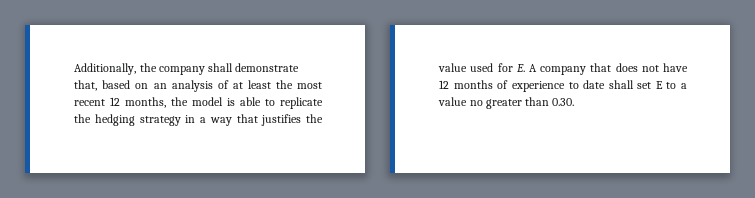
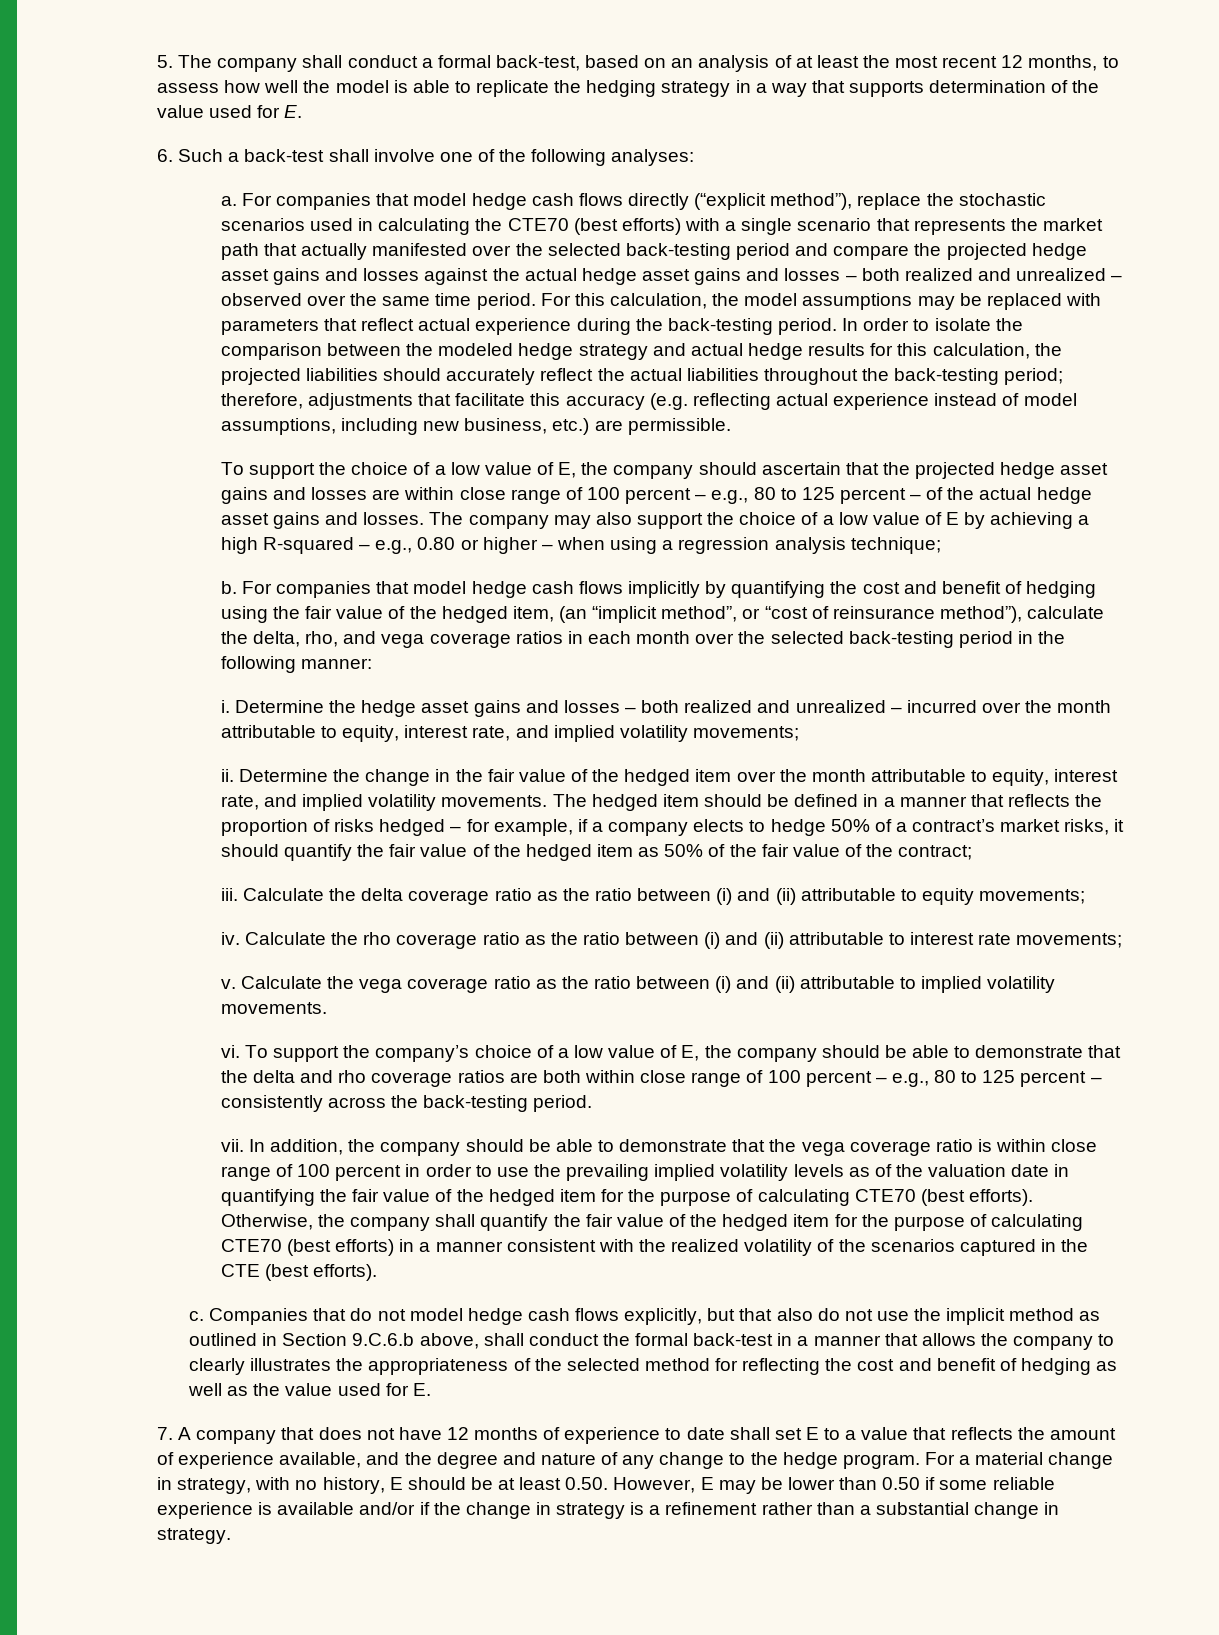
- Additionally, the company shall demonstrate that, based on an analysis of at least the most recent 12 months, the model is able to replicate the hedging strategy in a way that justifies the value used for E. A company that does not have 12 months of experience to date shall set E to a value no greater than 0.30.
+ 5. The company shall conduct a formal back-test, based on an analysis of at least the most recent 12 months, to assess how well the model is able to replicate the hedging strategy in a way that supports determination of the value used for E.
+ 6. Such a back-test shall involve one of the following analyses:
+ a. For companies that model hedge cash flows directly (“explicit method”), replace the stochastic scenarios used in calculating the CTE70 (best efforts) with a single scenario that represents the market path that actually manifested over the selected back-testing period and compare the projected hedge asset gains and losses against the actual hedge asset gains and losses – both realized and unrealized – observed over the same time period. For this calculation, the model assumptions may be replaced with parameters that reflect actual experience during the back-testing period. In order to isolate the comparison between the modeled hedge strategy and actual hedge results for this calculation, the projected liabilities should accurately reflect the actual liabilities throughout the back-testing period; therefore, adjustments that facilitate this accuracy (e.g. reflecting actual experience instead of model assumptions, including new business, etc.) are permissible.
+ To support the choice of a low value of E, the company should ascertain that the projected hedge asset gains and losses are within close range of 100 percent – e.g., 80 to 125 percent – of the actual hedge asset gains and losses. The company may also support the choice of a low value of E by achieving a high R-squared – e.g., 0.80 or higher – when using a regression analysis technique;
+ b. For companies that model hedge cash flows implicitly by quantifying the cost and benefit of hedging using the fair value of the hedged item, (an “implicit method”, or “cost of reinsurance method”), calculate the delta, rho, and vega coverage ratios in each month over the selected back-testing period in the following manner:
+ i. Determine the hedge asset gains and losses – both realized and unrealized – incurred over the month attributable to equity, interest rate, and implied volatility movements;
+ ii. Determine the change in the fair value of the hedged item over the month attributable to equity, interest rate, and implied volatility movements. The hedged item should be defined in a manner that reflects the proportion of risks hedged – for example, if a company elects to hedge 50% of a contract’s market risks, it should quantify the fair value of the hedged item as 50% of the fair value of the contract;
+ iii. Calculate the delta coverage ratio as the ratio between (i) and (ii) attributable to equity movements;
+ iv. Calculate the rho coverage ratio as the ratio between (i) and (ii) attributable to interest rate movements;
+ v. Calculate the vega coverage ratio as the ratio between (i) and (ii) attributable to implied volatility movements.
+ vi. To support the company’s choice of a low value of E, the company should be able to demonstrate that the delta and rho coverage ratios are both within close range of 100 percent – e.g., 80 to 125 percent – consistently across the back-testing period.
+ vii. In addition, the company should be able to demonstrate that the vega coverage ratio is within close range of 100 percent in order to use the prevailing implied volatility levels as of the valuation date in quantifying the fair value of the hedged item for the purpose of calculating CTE70 (best efforts). Otherwise, the company shall quantify the fair value of the hedged item for the purpose of calculating CTE70 (best efforts) in a manner consistent with the realized volatility of the scenarios captured in the CTE (best efforts).
+ c. Companies that do not model hedge cash flows explicitly, but that also do not use the implicit method as outlined in Section 9.C.6.b above, shall conduct the formal back-test in a manner that allows the company to clearly illustrates the appropriateness of the selected method for reflecting the cost and benefit of hedging as well as the value used for E.
+ 7. A company that does not have 12 months of experience to date shall set E to a value that reflects the amount of experience available, and the degree and nature of any change to the hedge program. For a material change in strategy, with no history, E should be at least 0.50. However, E may be lower than 0.50 if some reliable experience is available and/or if the change in strategy is a refinement rather than a substantial change in strategy.

